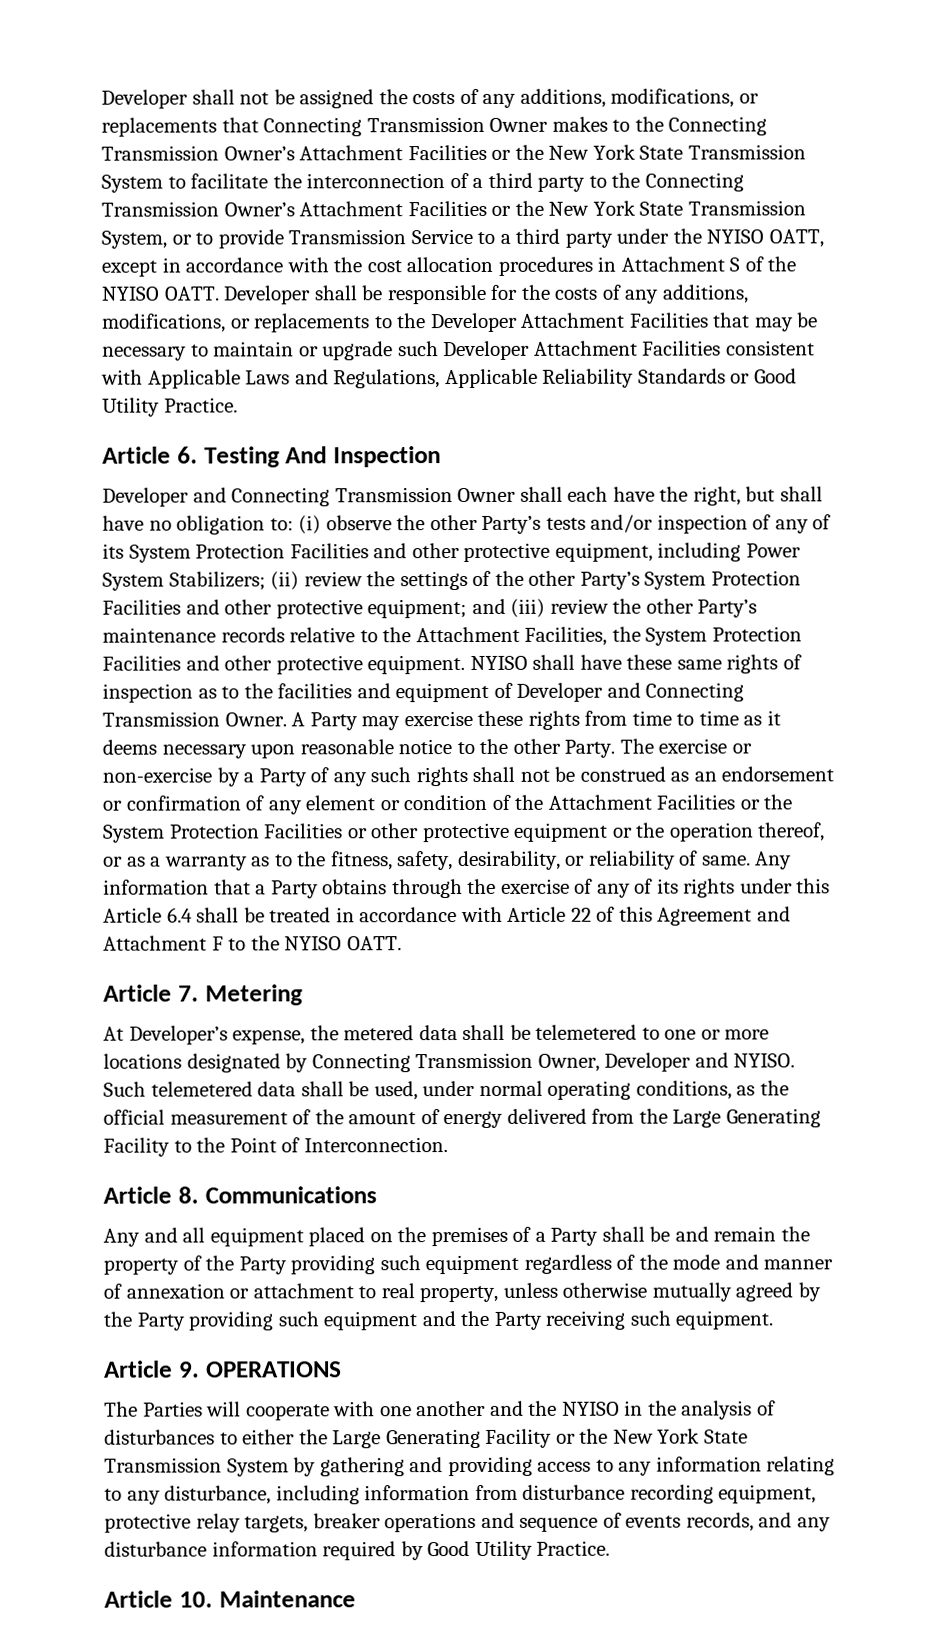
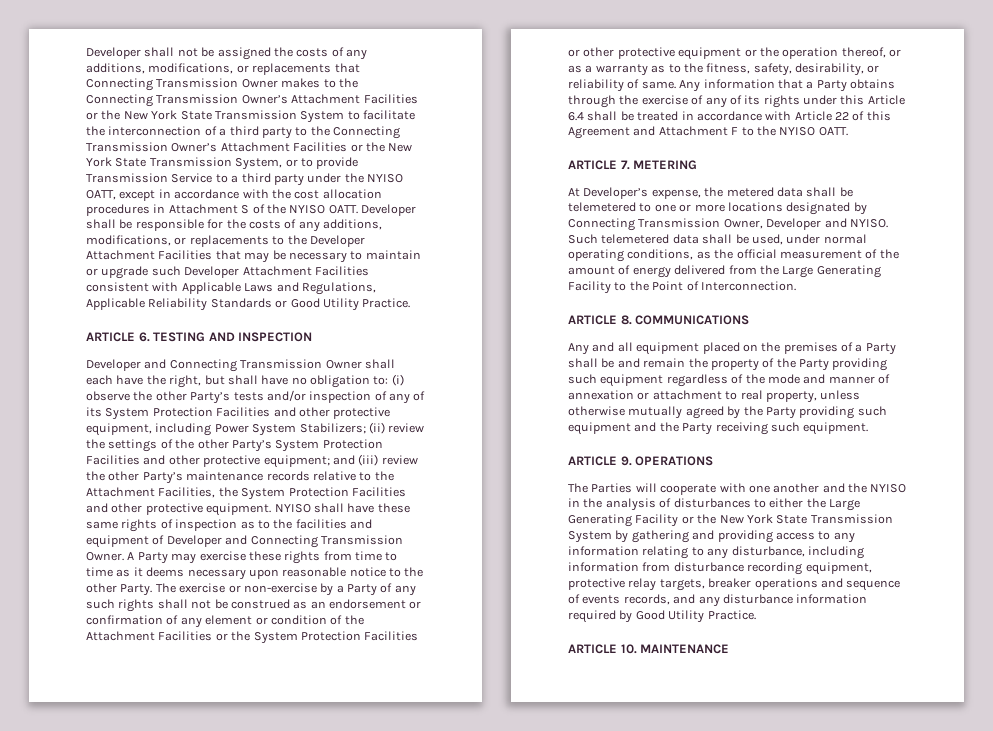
- Article 6. Testing And Inspection
+ ARTICLE 6. TESTING AND INSPECTION
- Article 7. Metering
+ ARTICLE 7. METERING
- Article 8. Communications
+ ARTICLE 8. COMMUNICATIONS
- Article 9. OPERATIONS
+ ARTICLE 9. OPERATIONS
- Article 10. Maintenance
+ ARTICLE 10. MAINTENANCE

